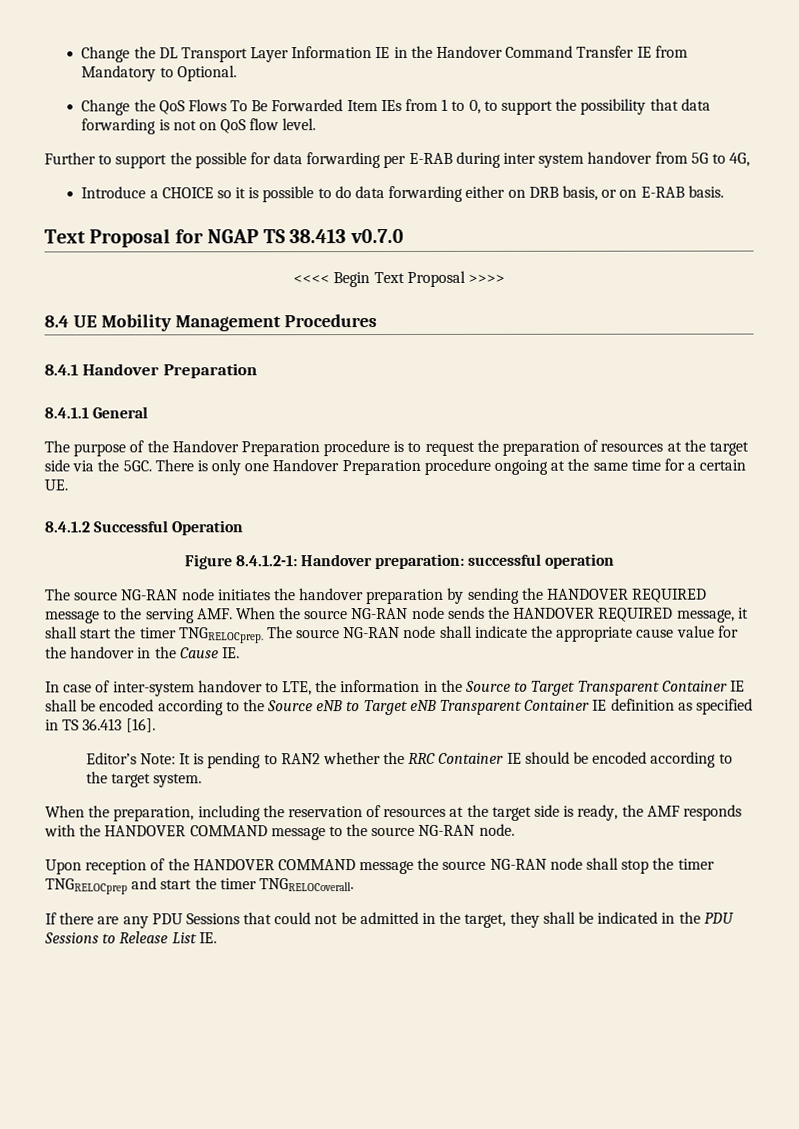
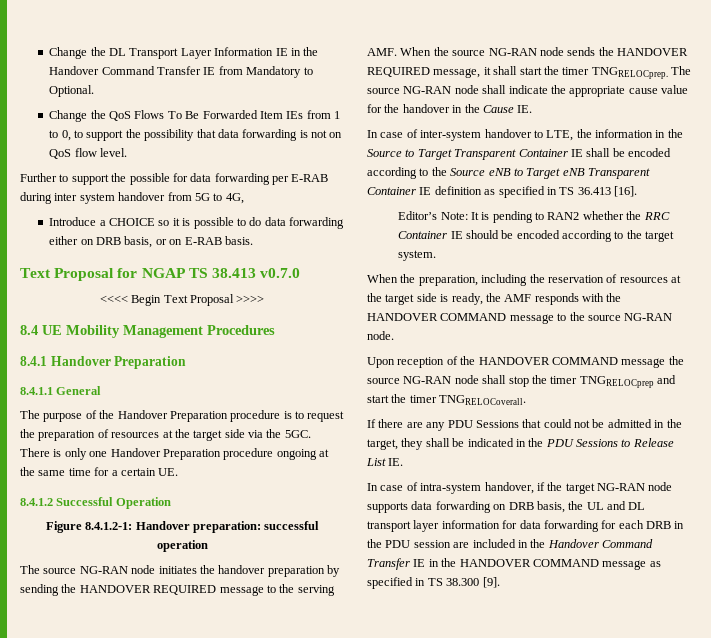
+ In case of intra-system handover, if the target NG-RAN node supports data forwarding on DRB basis, the UL and DL transport layer information for data forwarding for each DRB in the PDU session are included in the Handover Command Transfer IE in the HANDOVER COMMAND message as specified in TS 38.300 [9].

